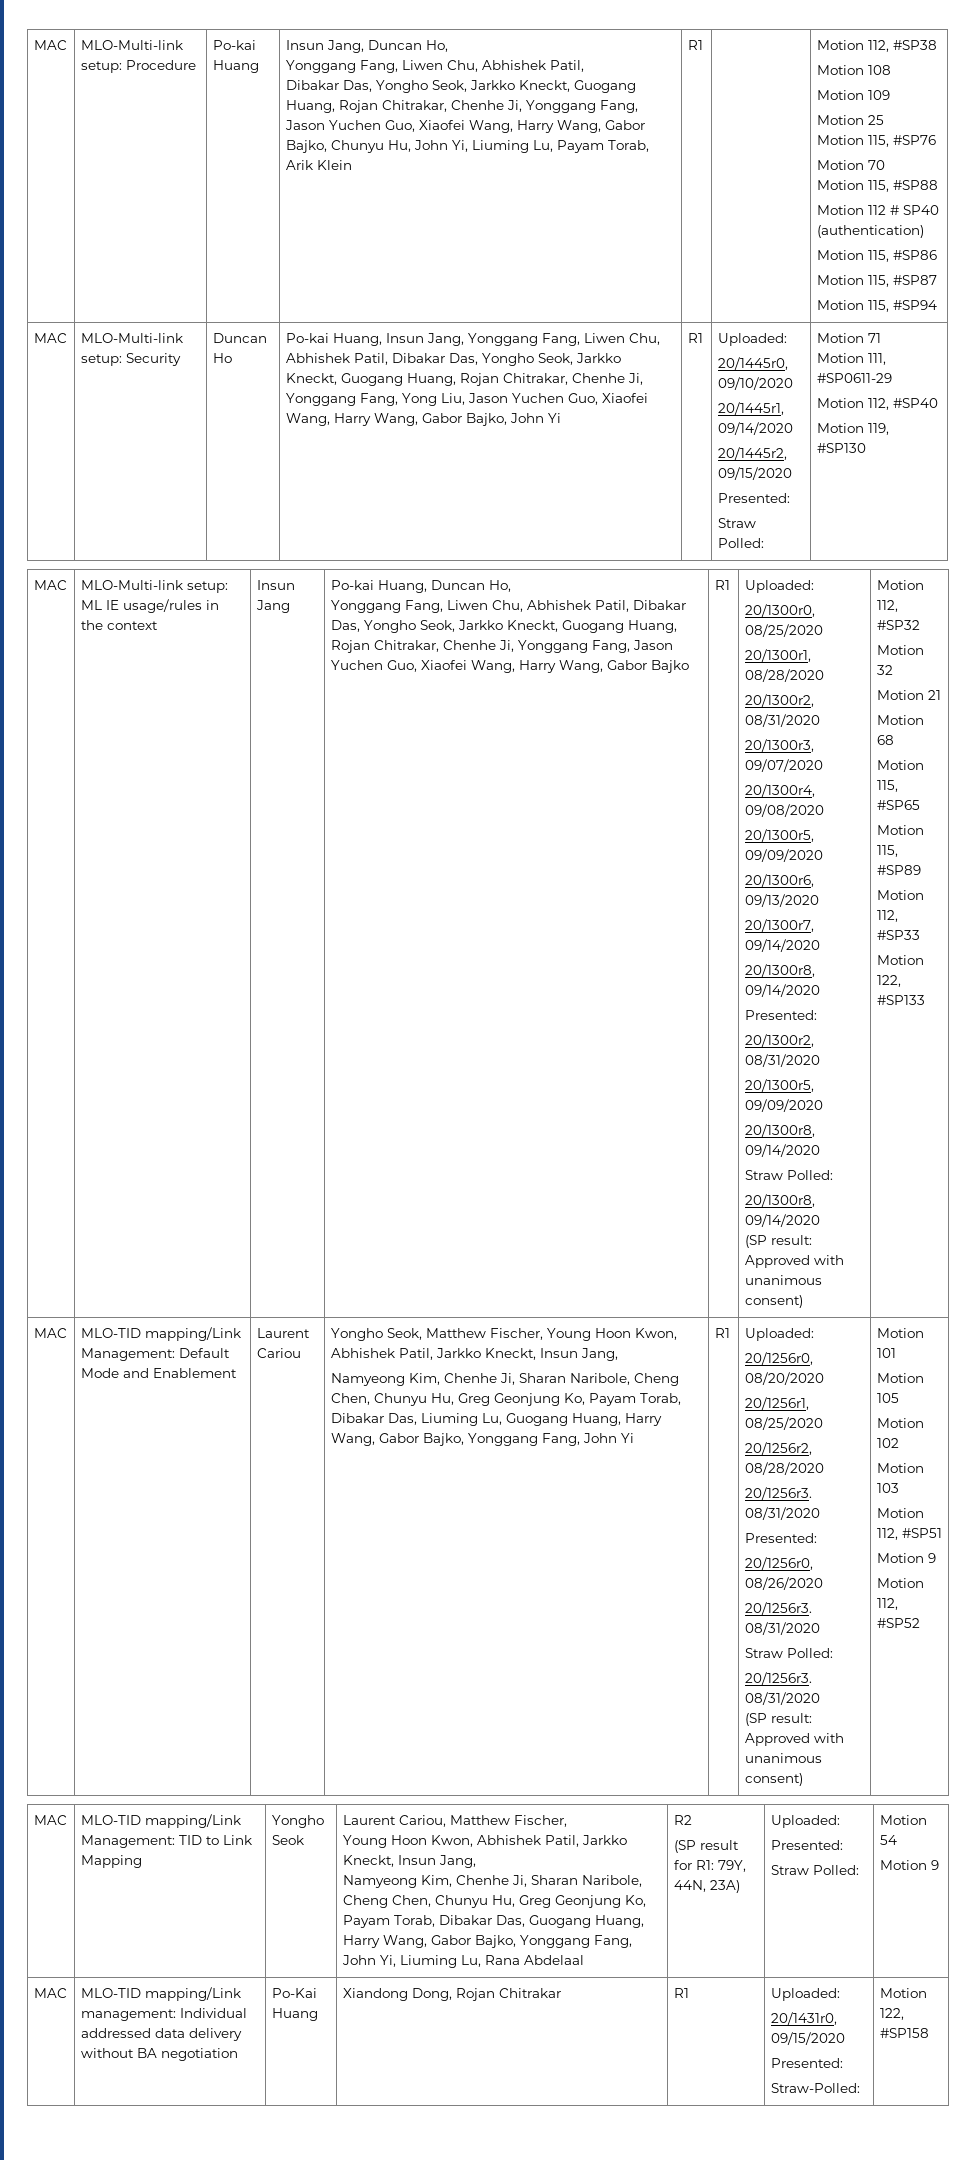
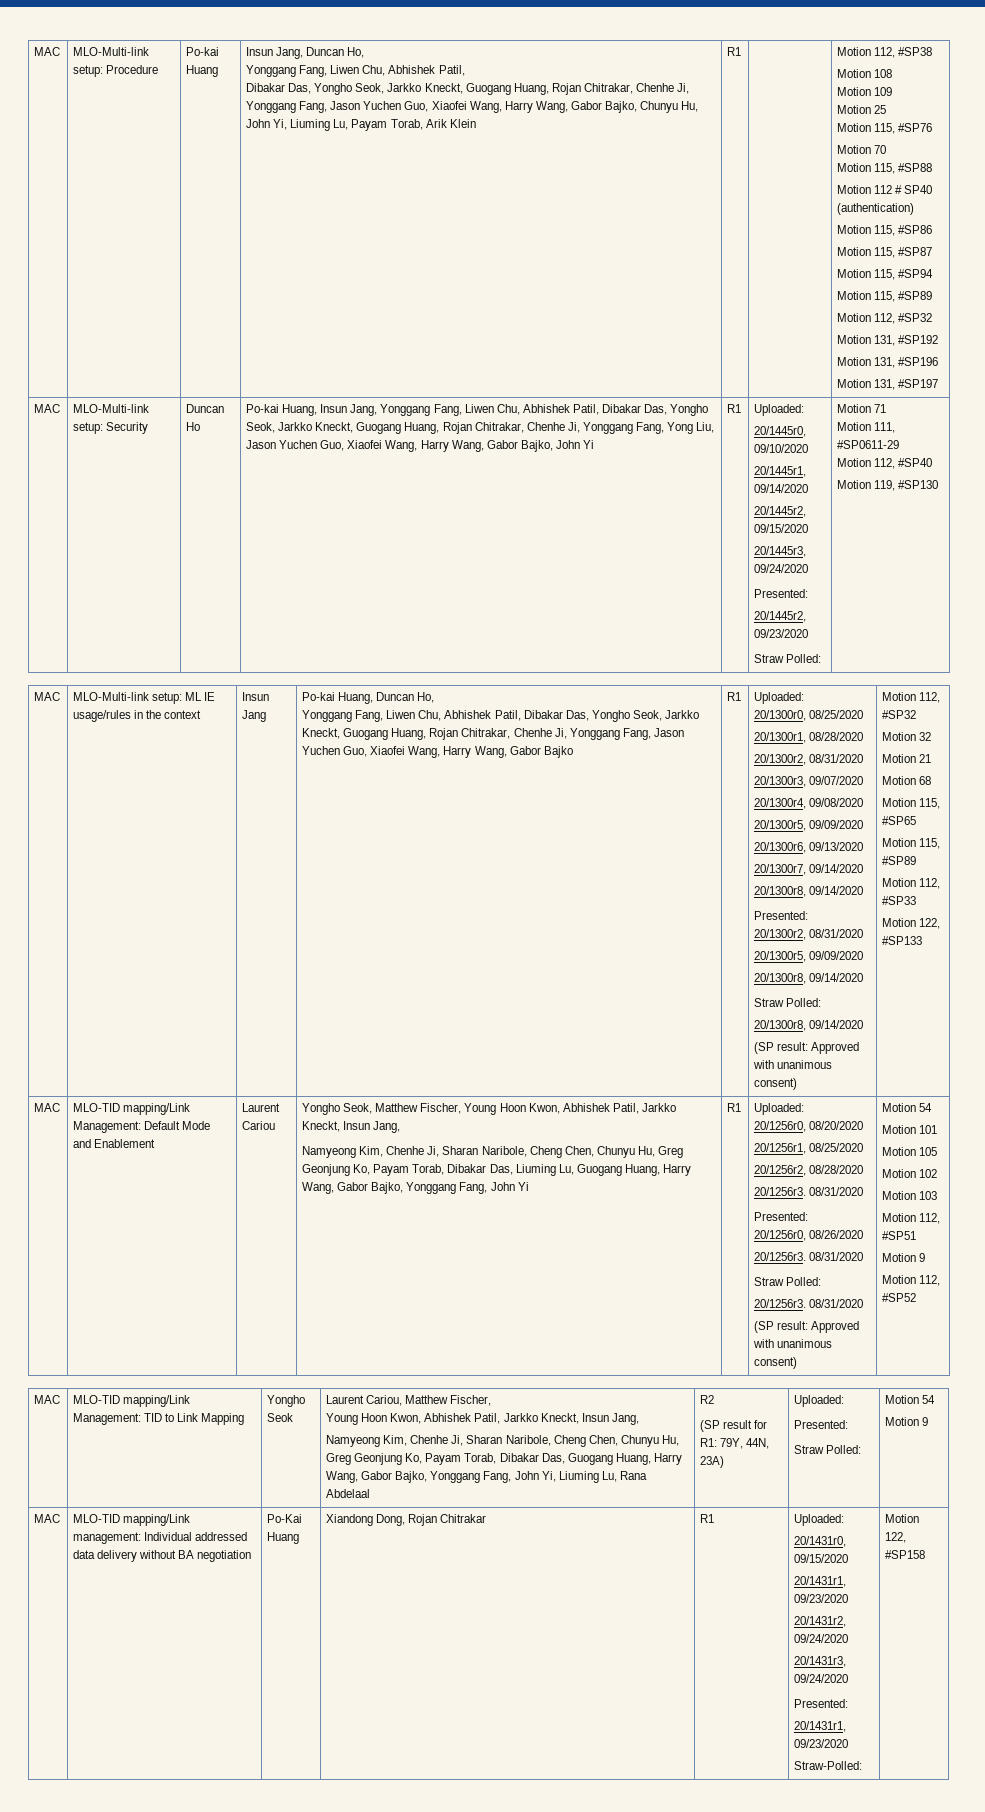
  Motion 115, #SP94
+ Motion 115, #SP89
+ Motion 112, #SP32
+ Motion 131, #SP192
+ Motion 131, #SP196
+ Motion 131, #SP197
  20/1445r2, 09/15/2020
+ 20/1445r3, 09/24/2020
  Presented:
+ 20/1445r2, 09/23/2020
- (SP result: Approved with unanimous consent) | Motion 101
+ (SP result: Approved with unanimous consent) | Motion 54
+ Motion 101
  MAC | MLO-TID mapping/Link management: Individual addressed data delivery without BA negotiation | Po-Kai Huang | Xiandong Dong, Rojan Chitrakar | R1 | Uploaded:
  20/1431r0, 09/15/2020
+ 20/1431r1, 09/23/2020
+ 20/1431r2, 09/24/2020
+ 20/1431r3, 09/24/2020
  Presented:
+ 20/1431r1, 09/23/2020

